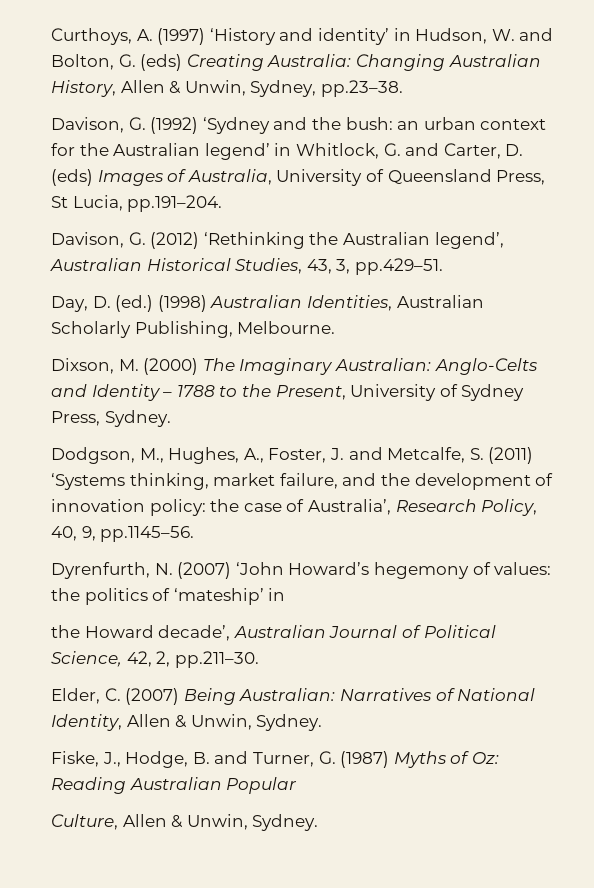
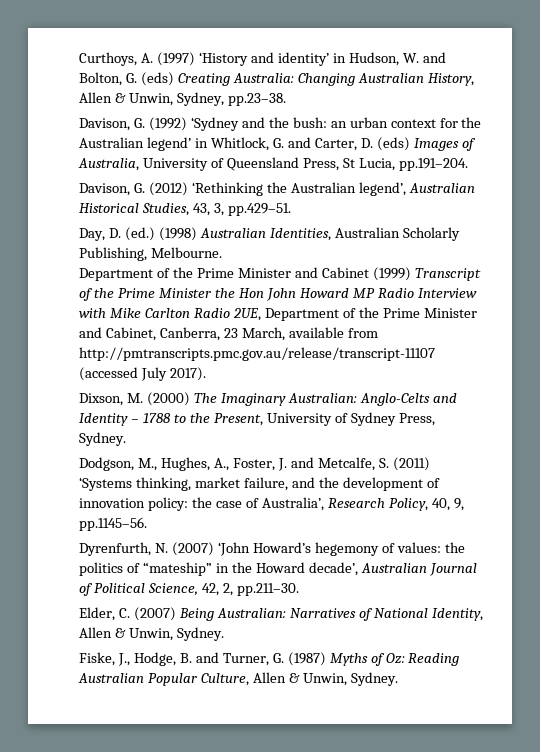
+ Department of the Prime Minister and Cabinet (1999) Transcript of the Prime Minister the Hon John Howard MP Radio Interview with Mike Carlton Radio 2UE, Department of the Prime Minister and Cabinet, Canberra, 23 March, available from http://pmtranscripts.pmc.gov.au/release/transcript-11107 (accessed July 2017).
- Dyrenfurth, N. (2007) ‘John Howard’s hegemony of values: the politics of ‘mateship’ in
- the Howard decade’, Australian Journal of Political Science, 42, 2, pp.211–30.
+ Dyrenfurth, N. (2007) ‘John Howard’s hegemony of values: the politics of “mateship” in the Howard decade’, Australian Journal of Political Science, 42, 2, pp.211–30.
- Fiske, J., Hodge, B. and Turner, G. (1987) Myths of Oz: Reading Australian Popular
- Culture, Allen & Unwin, Sydney.
+ Fiske, J., Hodge, B. and Turner, G. (1987) Myths of Oz: Reading Australian Popular Culture, Allen & Unwin, Sydney.

